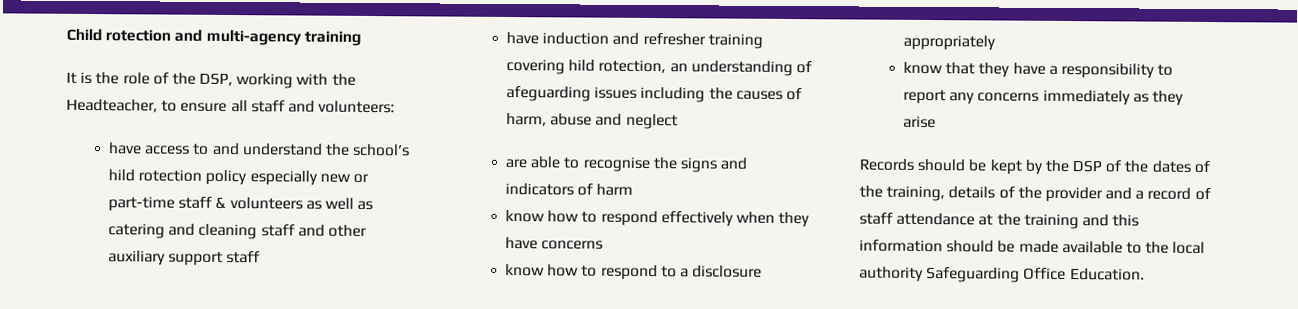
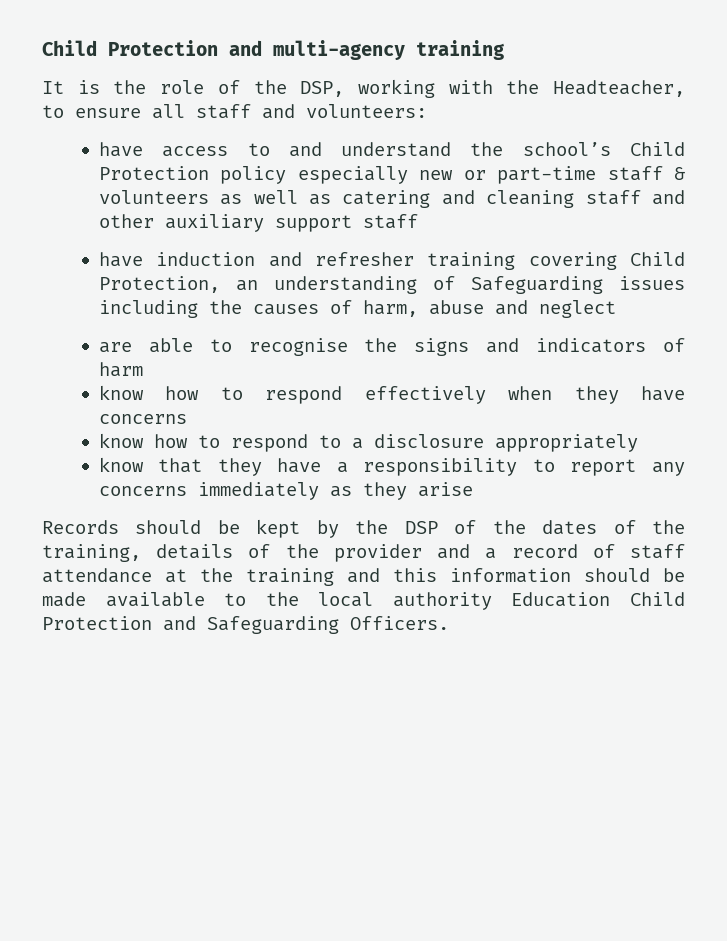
- Child rotection and multi-agency training
+ Child Protection and multi-agency training
- have access to and understand the school’s hild rotection policy especially new or part-time staff & volunteers as well as catering and cleaning staff and other auxiliary support staff
+ have access to and understand the school’s Child Protection policy especially new or part-time staff & volunteers as well as catering and cleaning staff and other auxiliary support staff
- have induction and refresher training covering hild rotection, an understanding of afeguarding issues including the causes of harm, abuse and neglect
+ have induction and refresher training covering Child Protection, an understanding of Safeguarding issues including the causes of harm, abuse and neglect
- Records should be kept by the DSP of the dates of the training, details of the provider and a record of staff attendance at the training and this information should be made available to the local authority Safeguarding Office Education.
+ Records should be kept by the DSP of the dates of the training, details of the provider and a record of staff attendance at the training and this information should be made available to the local authority Education Child Protection and Safeguarding Officers.

